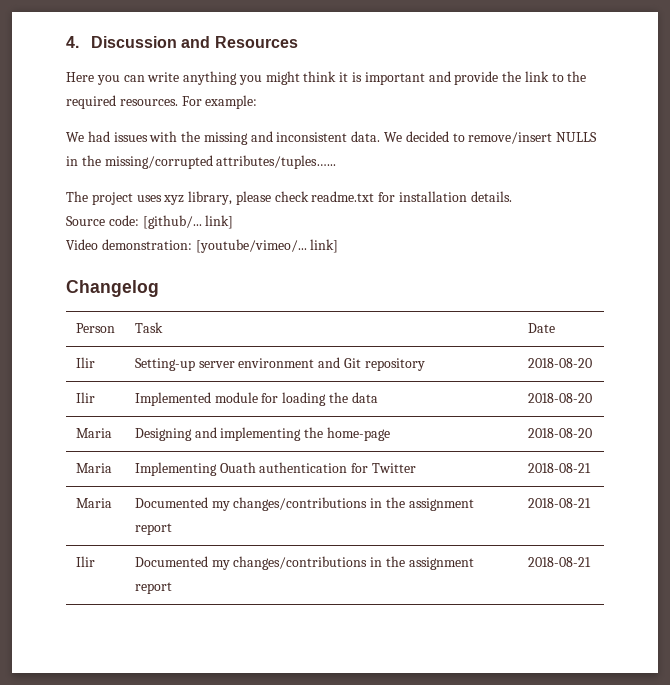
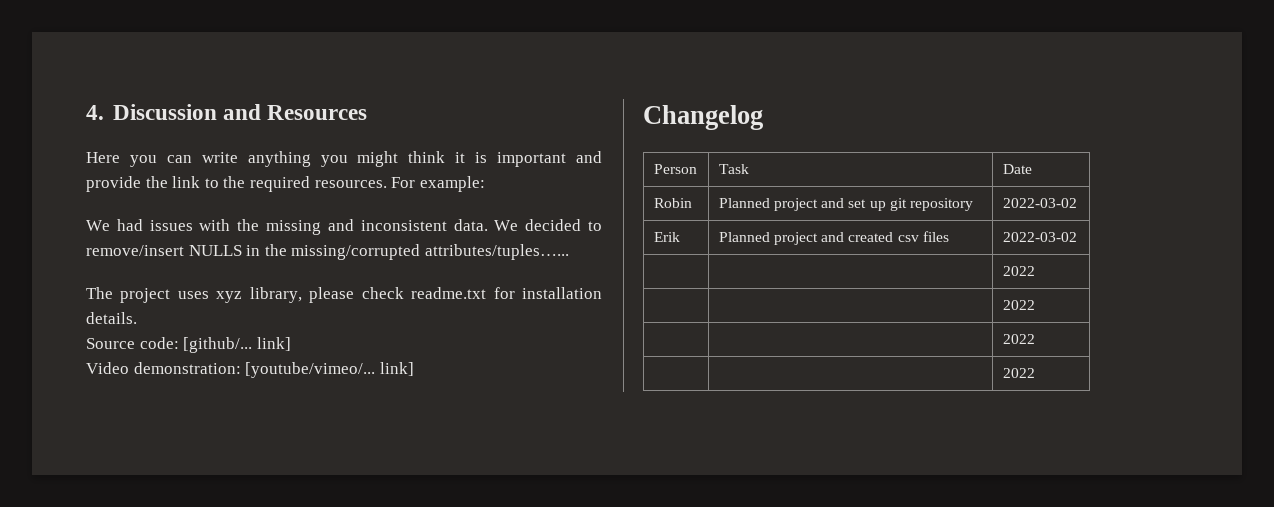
- Ilir | Setting-up server environment and Git repository | 2018-08-20
- Ilir | Implemented module for loading the data | 2018-08-20
- Maria | Designing and implementing the home-page | 2018-08-20
- Maria | Implementing Ouath authentication for Twitter | 2018-08-21
- Maria | Documented my changes/contributions in the assignment report | 2018-08-21
- Ilir | Documented my changes/contributions in the assignment report | 2018-08-21
+ Robin | Planned project and set up git repository | 2022-03-02
+ Erik | Planned project and created csv files | 2022-03-02
+ | | 2022
+ | | 2022
+ | | 2022
+ | | 2022

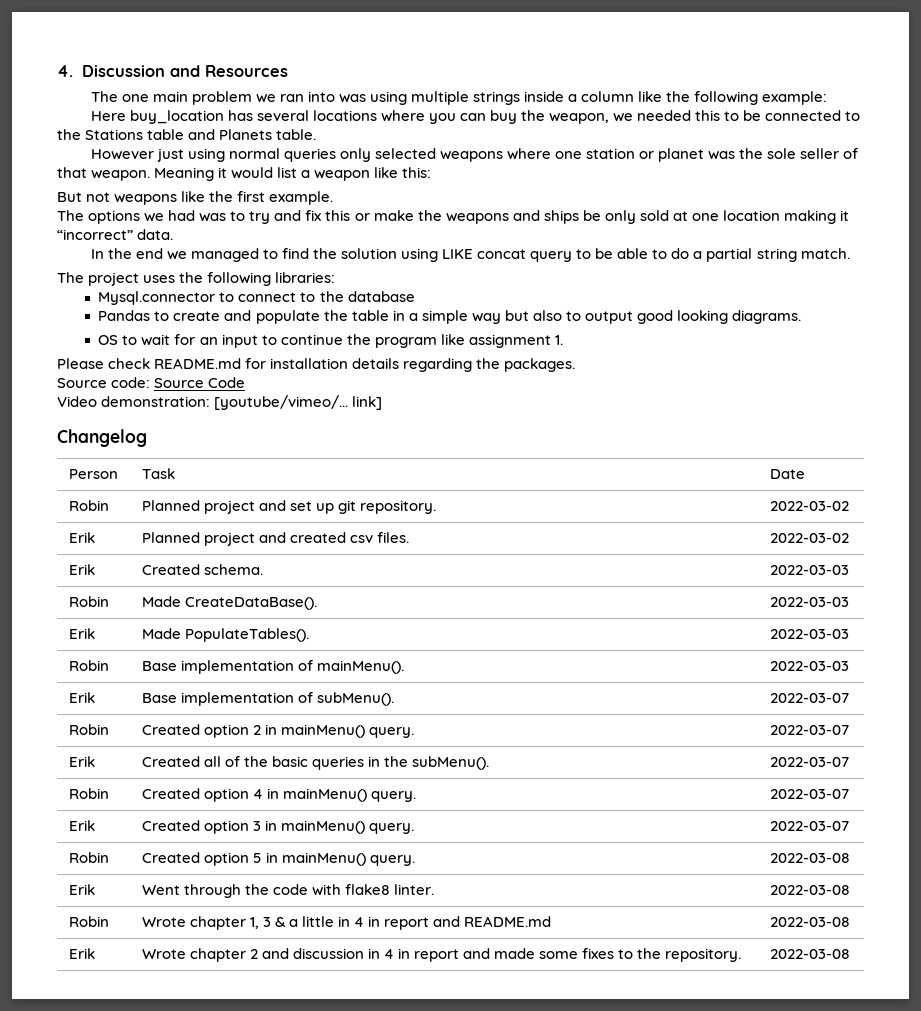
- Here you can write anything you might think it is important and provide the link to the required resources. For example:
- We had issues with the missing and inconsistent data. We decided to remove/insert NULLS in the missing/corrupted attributes/tuples…...
- The project uses xyz library, please check readme.txt for installation details.
+ The one main problem we ran into was using multiple strings inside a column like the following example:
+ Here buy_location has several locations where you can buy the weapon, we needed this to be connected to the Stations table and Planets table.
+ However just using normal queries only selected weapons where one station or planet was the sole seller of that weapon. Meaning it would list a weapon like this:
+ But not weapons like the first example.
+ The options we had was to try and fix this or make the weapons and ships be only sold at one location making it “incorrect” data.
+ In the end we managed to find the solution using LIKE concat query to be able to do a partial string match.
+ The project uses the following libraries:
+ Mysql.connector to connect to the database
+ Pandas to create and populate the table in a simple way but also to output good looking diagrams.
+ OS to wait for an input to continue the program like assignment 1.
+ Please check README.md for installation details regarding the packages.
- Source code: [github/... link]
+ Source code: Source Code
- Robin | Planned project and set up git repository | 2022-03-02
+ Robin | Planned project and set up git repository. | 2022-03-02
- Erik | Planned project and created csv files | 2022-03-02
- | | 2022
- | | 2022
- | | 2022
- | | 2022
+ Erik | Planned project and created csv files. | 2022-03-02
+ Erik | Created schema. | 2022-03-03
+ Robin | Made CreateDataBase(). | 2022-03-03
+ Erik | Made PopulateTables(). | 2022-03-03
+ Robin | Base implementation of mainMenu(). | 2022-03-03
+ Erik | Base implementation of subMenu(). | 2022-03-07
+ Robin | Created option 2 in mainMenu() query. | 2022-03-07
+ Erik | Created all of the basic queries in the subMenu(). | 2022-03-07
+ Robin | Created option 4 in mainMenu() query. | 2022-03-07
+ Erik | Created option 3 in mainMenu() query. | 2022-03-07
+ Robin | Created option 5 in mainMenu() query. | 2022-03-08
+ Erik | Went through the code with flake8 linter. | 2022-03-08
+ Robin | Wrote chapter 1, 3 & a little in 4 in report and README.md | 2022-03-08
+ Erik | Wrote chapter 2 and discussion in 4 in report and made some fixes to the repository. | 2022-03-08

